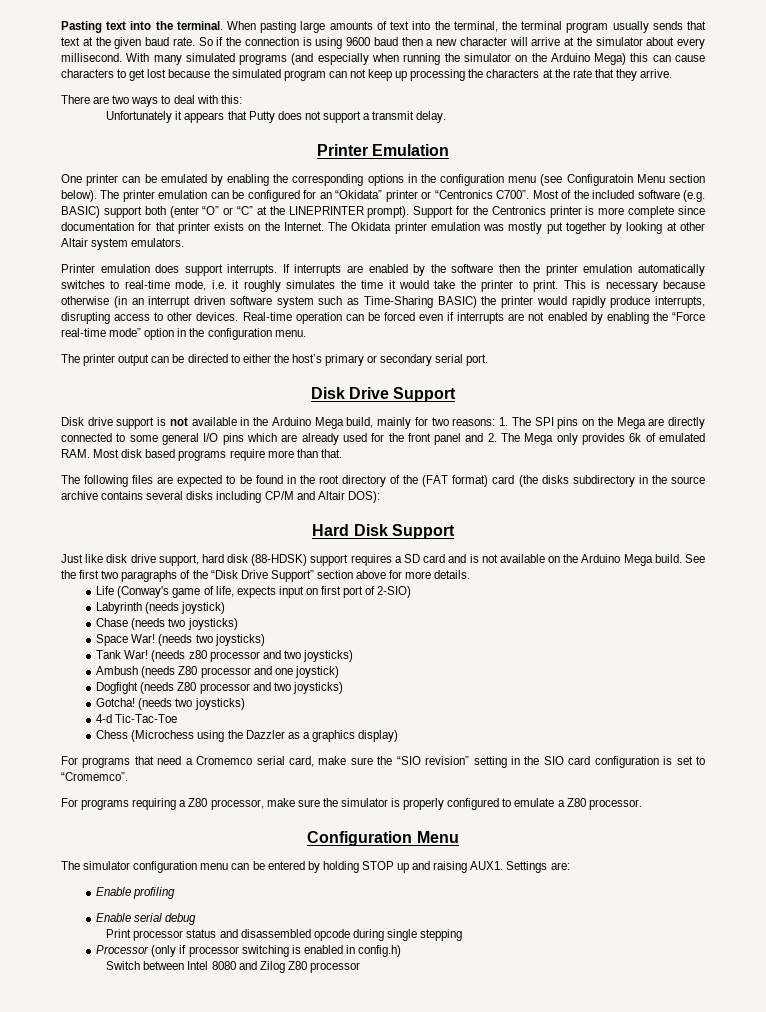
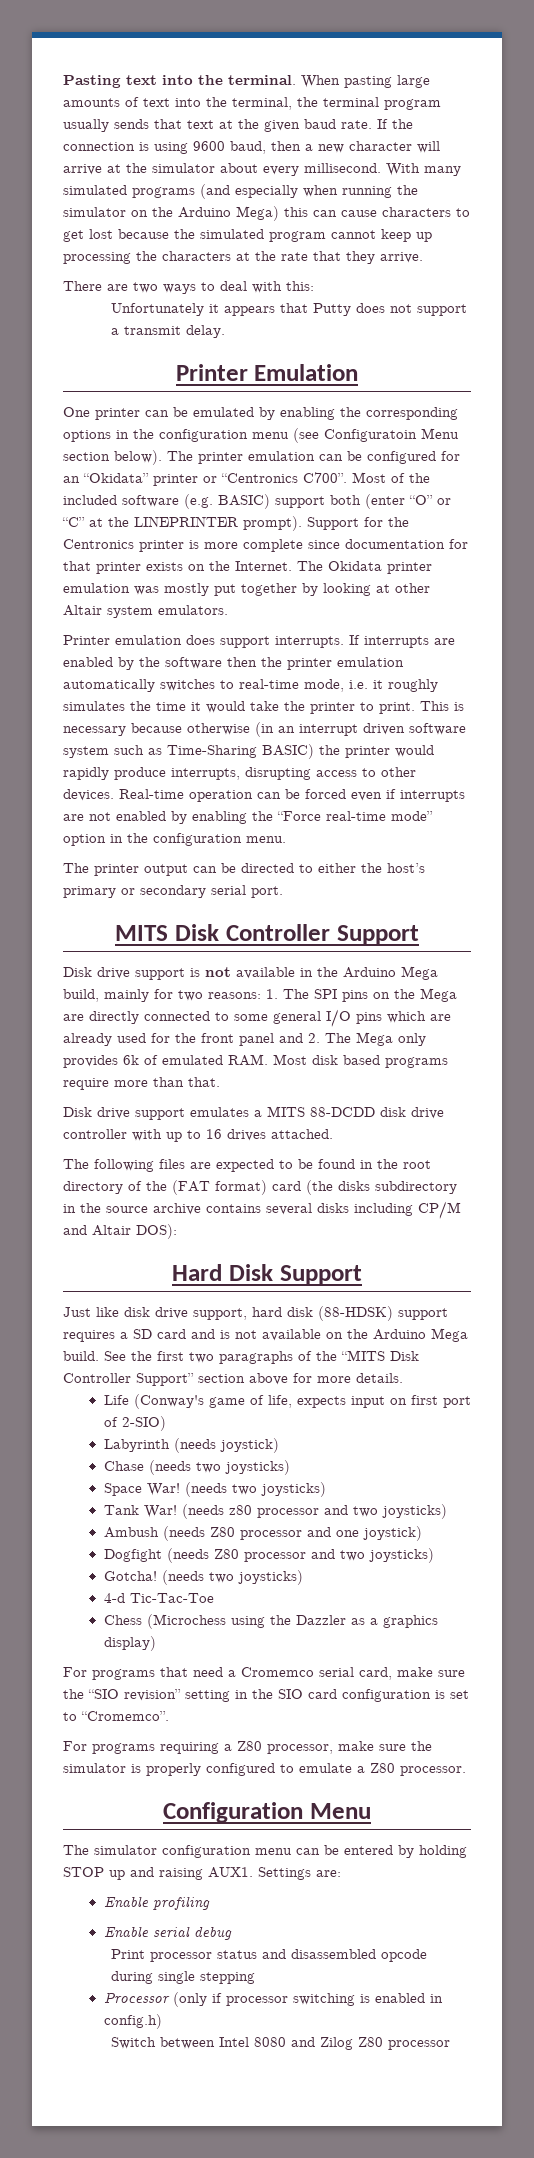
- So if the connection is using 9600 baud then a new character will arrive at the simulator about every millisecond.
+ If the connection is using 9600 baud, then a new character will arrive at the simulator about every millisecond.
- With many simulated programs (and especially when running the simulator on the Arduino Mega) this can cause characters to get lost because the simulated program can not keep up processing the characters at the rate that they arrive.
+ With many simulated programs (and especially when running the simulator on the Arduino Mega) this can cause characters to get lost because the simulated program cannot keep up processing the characters at the rate that they arrive.
- Disk Drive Support
+ MITS Disk Controller Support
+ Disk drive support emulates a MITS 88-DCDD disk drive controller with up to 16 drives attached.
- See the first two paragraphs of the “Disk Drive Support” section above for more details.
+ See the first two paragraphs of the “MITS Disk Controller Support” section above for more details.

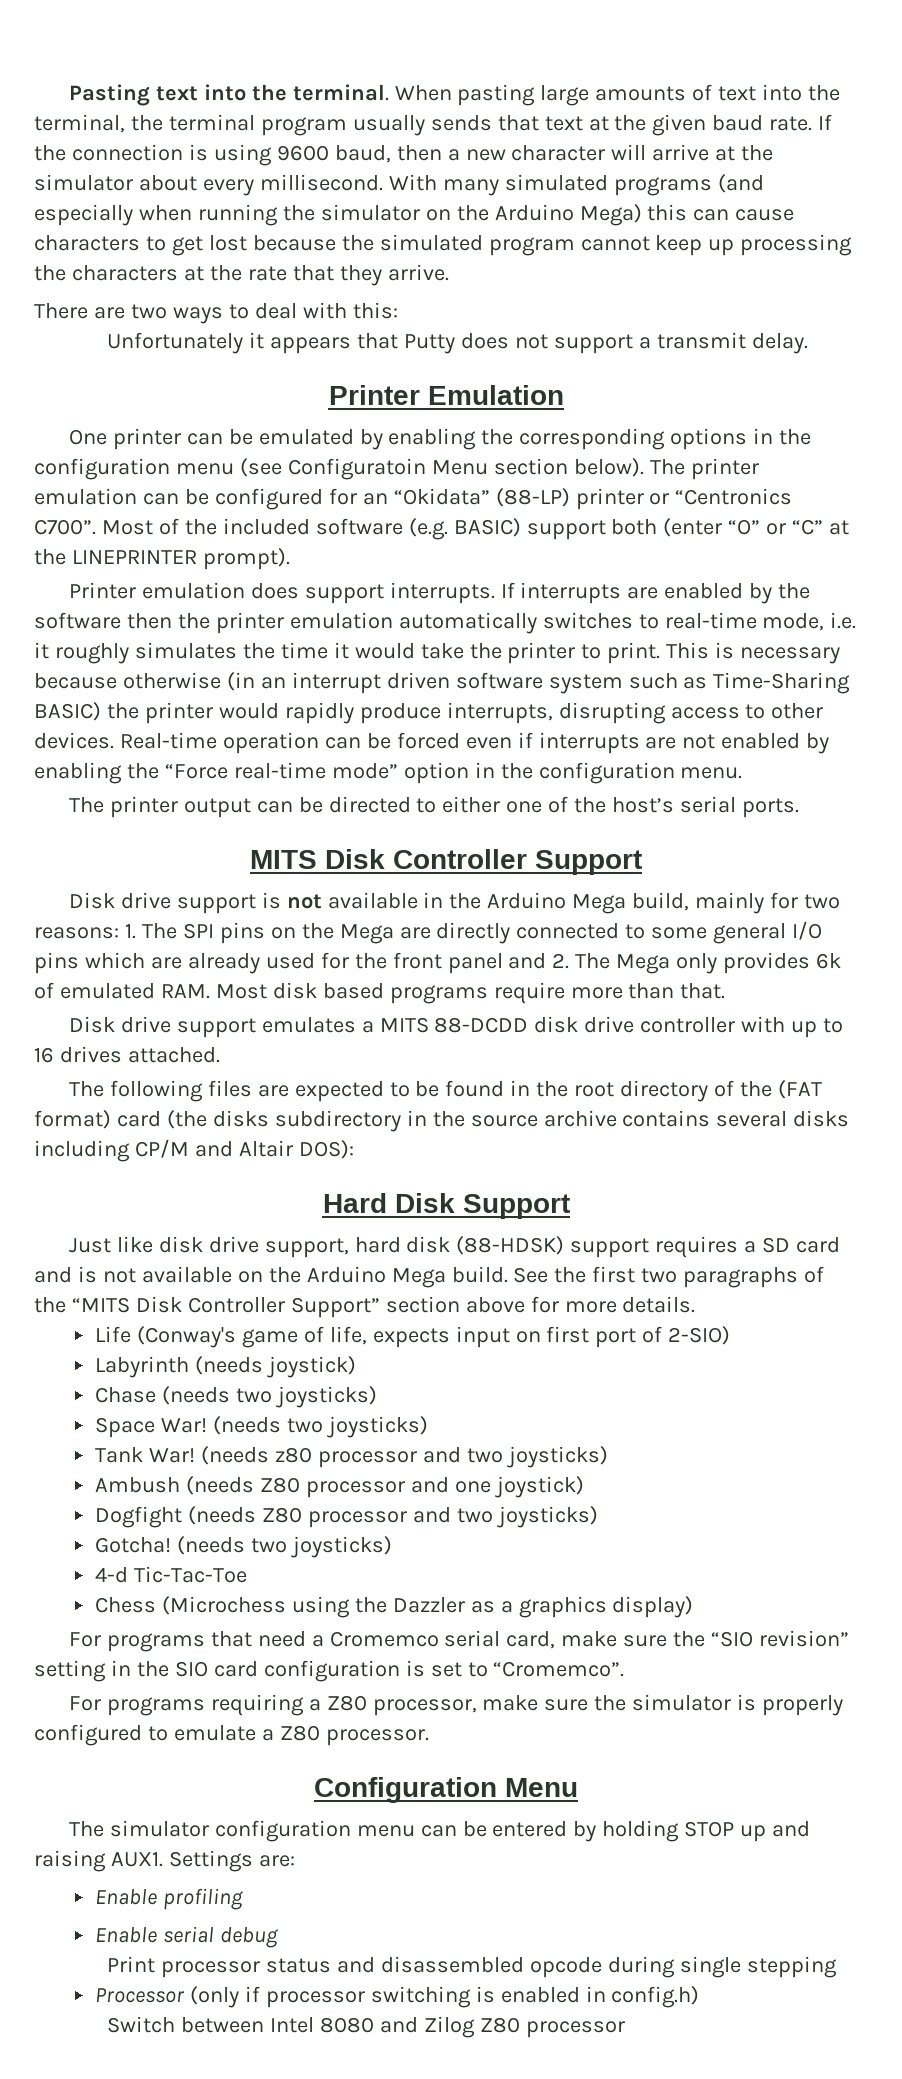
- The printer emulation can be configured for an “Okidata” printer or “Centronics C700”.
+ The printer emulation can be configured for an “Okidata” (88-LP) printer or “Centronics C700”.
- Support for the Centronics printer is more complete since documentation for that printer exists on the Internet. The Okidata printer emulation was mostly put together by looking at other Altair system emulators.
- The printer output can be directed to either the host’s primary or secondary serial port.
+ The printer output can be directed to either one of the host’s serial ports.

